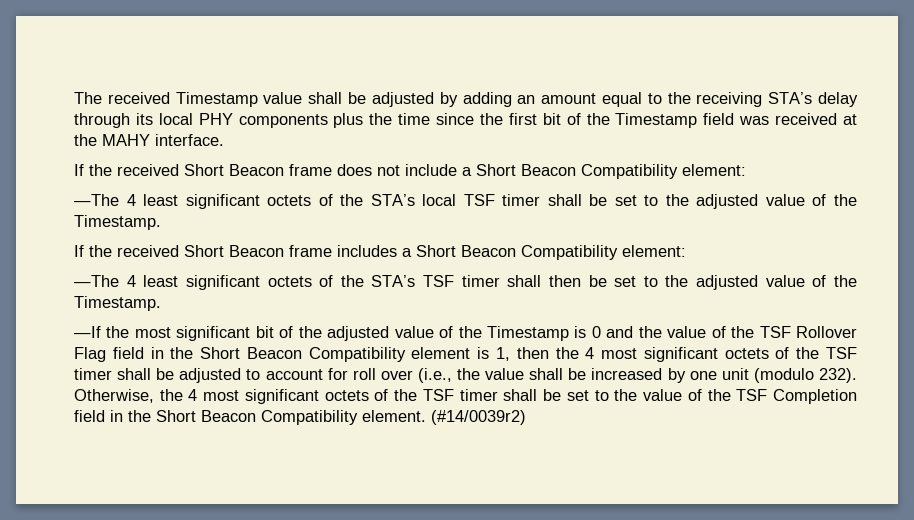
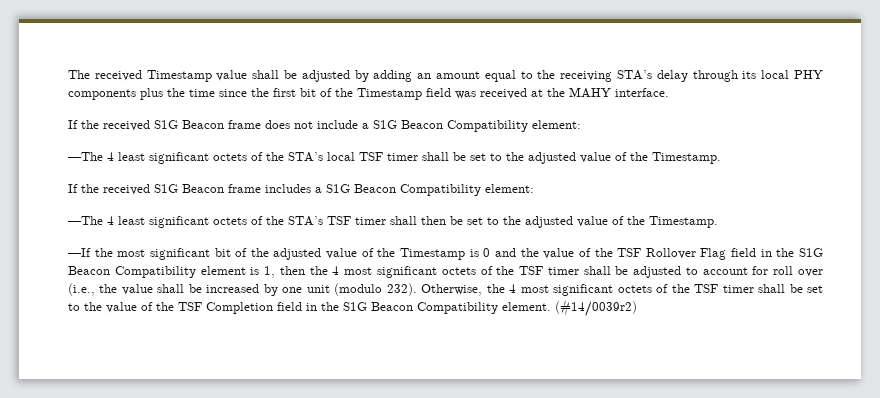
- If the received Short Beacon frame does not include a Short Beacon Compatibility element:
+ If the received S1G Beacon frame does not include a S1G Beacon Compatibility element:
- If the received Short Beacon frame includes a Short Beacon Compatibility element:
+ If the received S1G Beacon frame includes a S1G Beacon Compatibility element:
- —If the most significant bit of the adjusted value of the Timestamp is 0 and the value of the TSF Rollover Flag field in the Short Beacon Compatibility element is 1, then the 4 most significant octets of the TSF timer shall be adjusted to account for roll over (i.e., the value shall be increased by one unit (modulo 232).
+ —If the most significant bit of the adjusted value of the Timestamp is 0 and the value of the TSF Rollover Flag field in the S1G Beacon Compatibility element is 1, then the 4 most significant octets of the TSF timer shall be adjusted to account for roll over (i.e., the value shall be increased by one unit (modulo 232).
- Otherwise, the 4 most significant octets of the TSF timer shall be set to the value of the TSF Completion field in the Short Beacon Compatibility element.
+ Otherwise, the 4 most significant octets of the TSF timer shall be set to the value of the TSF Completion field in the S1G Beacon Compatibility element.

